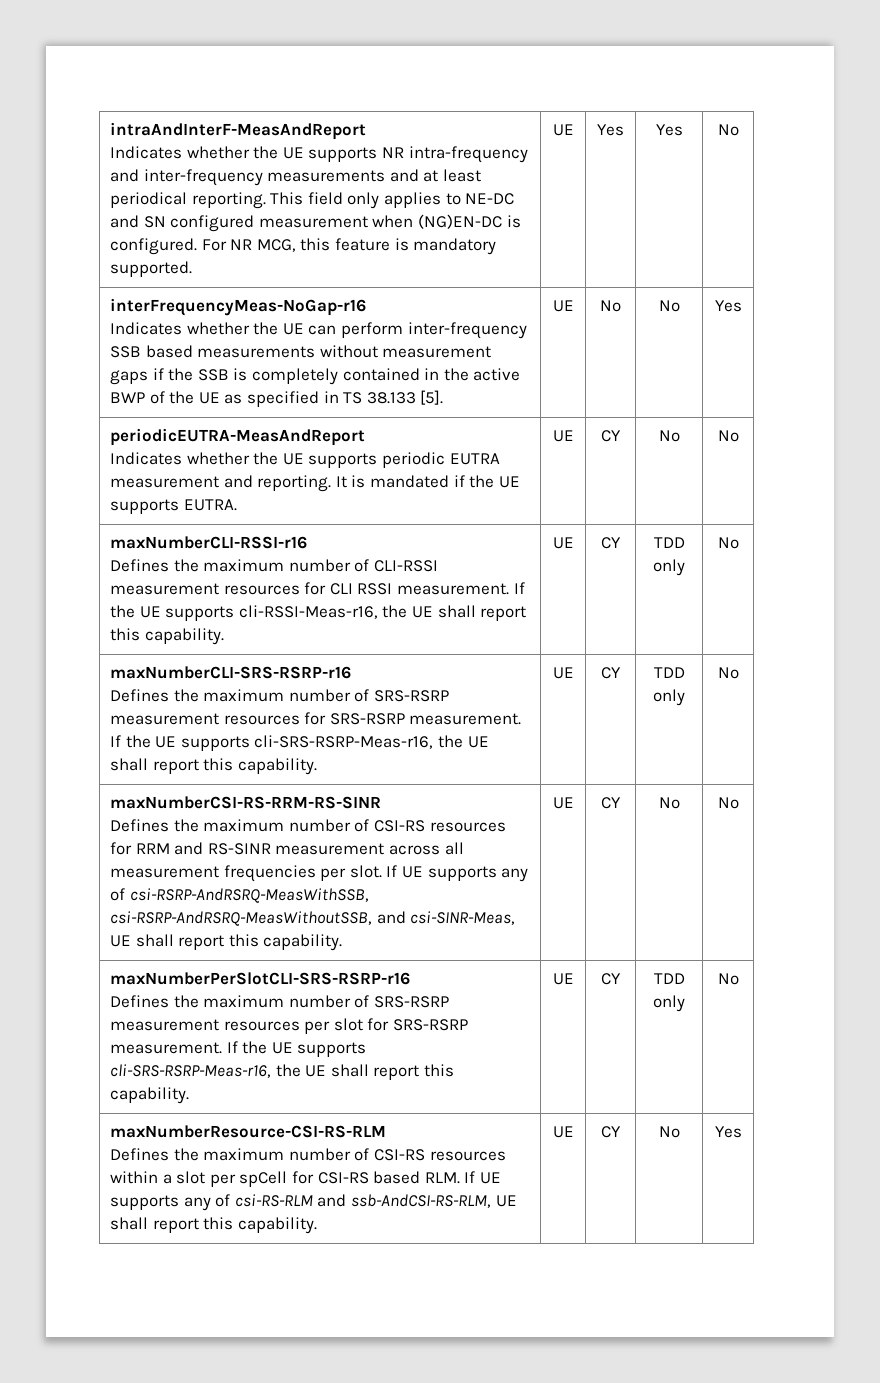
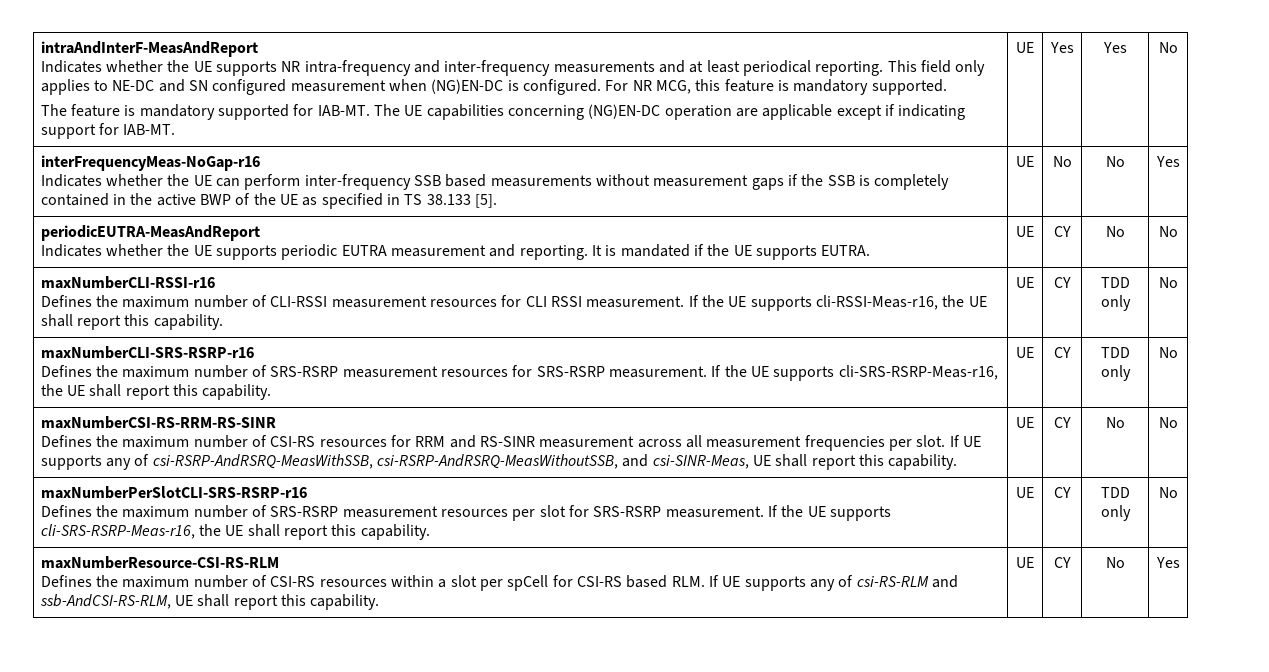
+ The feature is mandatory supported for IAB-MT. The UE capabilities concerning (NG)EN-DC operation are applicable except if indicating support for IAB-MT.

